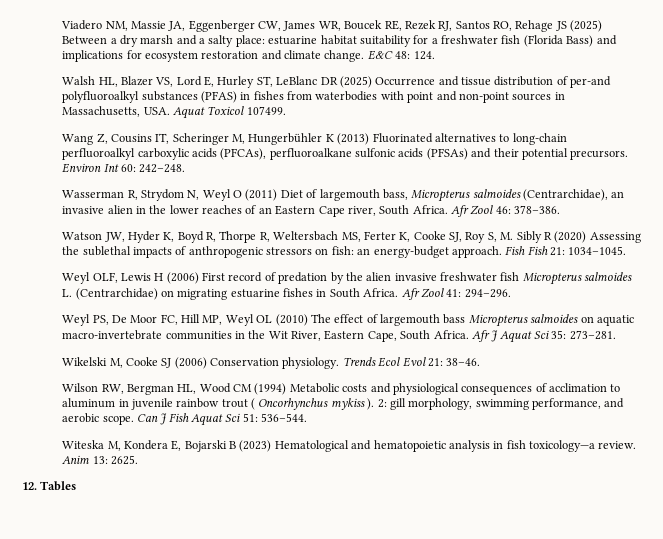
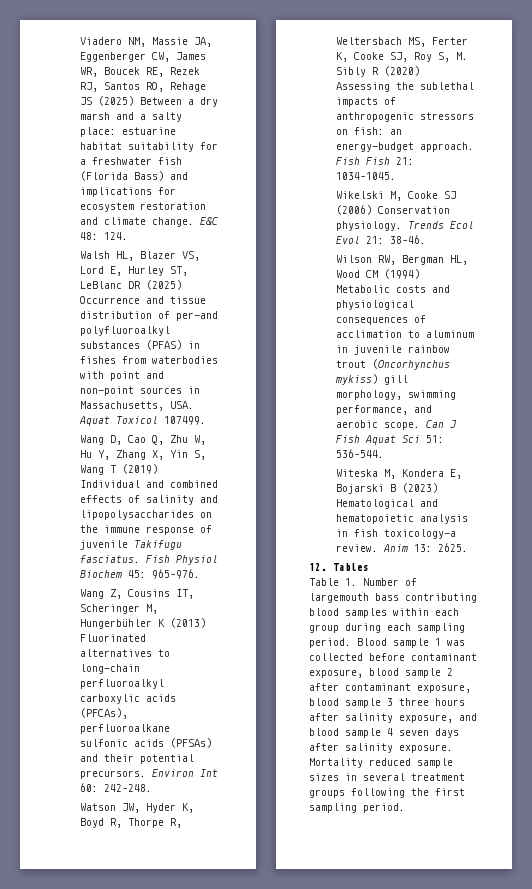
+ Wang D, Cao Q, Zhu W, Hu Y, Zhang X, Yin S, Wang T (2019) Individual and combined effects of salinity and lipopolysaccharides on the immune response of juvenile Takifugu fasciatus. Fish Physiol Biochem 45: 965–976.
- Wasserman R, Strydom N, Weyl O (2011) Diet of largemouth bass, Micropterus salmoides (Centrarchidae), an invasive alien in the lower reaches of an Eastern Cape river, South Africa. Afr Zool 46: 378–386.
- Weyl OLF, Lewis H (2006) First record of predation by the alien invasive freshwater fish Micropterus salmoides L. (Centrarchidae) on migrating estuarine fishes in South Africa. Afr Zool 41: 294–296.
- Weyl PS, De Moor FC, Hill MP, Weyl OL (2010) The effect of largemouth bass Micropterus salmoides on aquatic macro-invertebrate communities in the Wit River, Eastern Cape, South Africa. Afr J Aquat Sci 35: 273–281.
- Wilson RW, Bergman HL, Wood CM (1994) Metabolic costs and physiological consequences of acclimation to aluminum in juvenile rainbow trout ( Oncorhynchus mykiss ). 2: gill morphology, swimming performance, and aerobic scope.
+ Wilson RW, Bergman HL, Wood CM (1994) Metabolic costs and physiological consequences of acclimation to aluminum in juvenile rainbow trout (Oncorhynchus mykiss) gill morphology, swimming performance, and aerobic scope.
+ Table 1. Number of largemouth bass contributing blood samples within each group during each sampling period. Blood sample 1 was collected before contaminant exposure, blood sample 2 after contaminant exposure, blood sample 3 three hours after salinity exposure, and blood sample 4 seven days after salinity exposure. Mortality reduced sample sizes in several treatment groups following the first sampling period.

